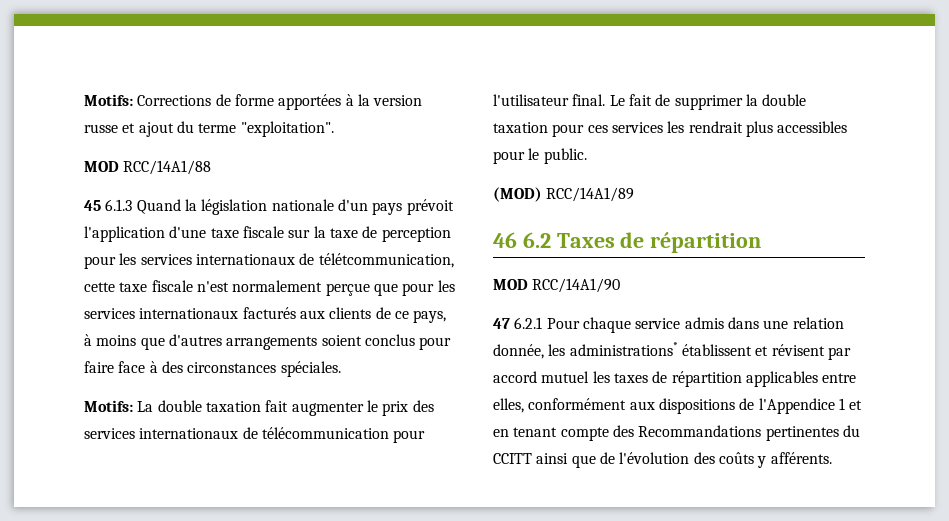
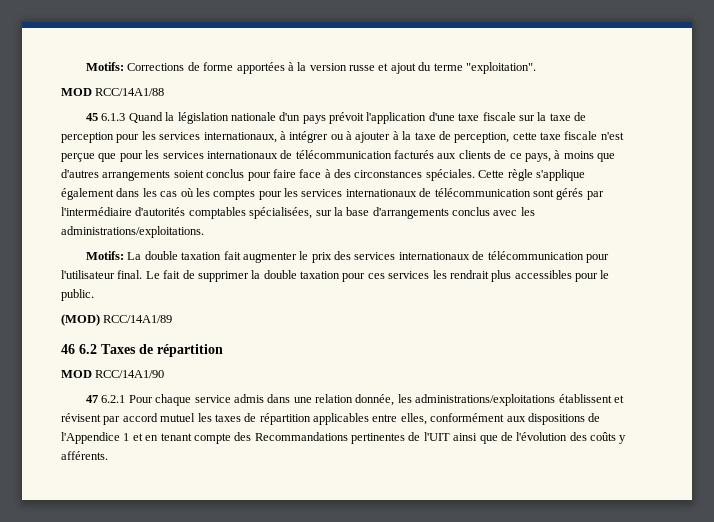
- 45 6.1.3 Quand la législation nationale d'un pays prévoit l'application d'une taxe fiscale sur la taxe de perception pour les services internationaux de télétcommunication, cette taxe fiscale n'est normalement perçue que pour les services internationaux facturés aux clients de ce pays, à moins que d'autres arrangements soient conclus pour faire face à des circonstances spéciales.
+ 45 6.1.3 Quand la législation nationale d'un pays prévoit l'application d'une taxe fiscale sur la taxe de perception pour les services internationaux, à intégrer ou à ajouter à la taxe de perception, cette taxe fiscale n'est perçue que pour les services internationaux de télécommunication facturés aux clients de ce pays, à moins que d'autres arrangements soient conclus pour faire face à des circonstances spéciales. Cette règle s'applique également dans les cas où les comptes pour les services internationaux de télécommunication sont gérés par l'intermédiaire d'autorités comptables spécialisées, sur la base d'arrangements conclus avec les administrations/exploitations.
- 47 6.2.1 Pour chaque service admis dans une relation donnée, les administrations* établissent et révisent par accord mutuel les taxes de répartition applicables entre elles, conformément aux dispositions de l'Appendice 1 et en tenant compte des Recommandations pertinentes du CCITT ainsi que de l'évolution des coûts y afférents.
+ 47 6.2.1 Pour chaque service admis dans une relation donnée, les administrations/exploitations établissent et révisent par accord mutuel les taxes de répartition applicables entre elles, conformément aux dispositions de l'Appendice 1 et en tenant compte des Recommandations pertinentes de l'UIT ainsi que de l'évolution des coûts y afférents.

